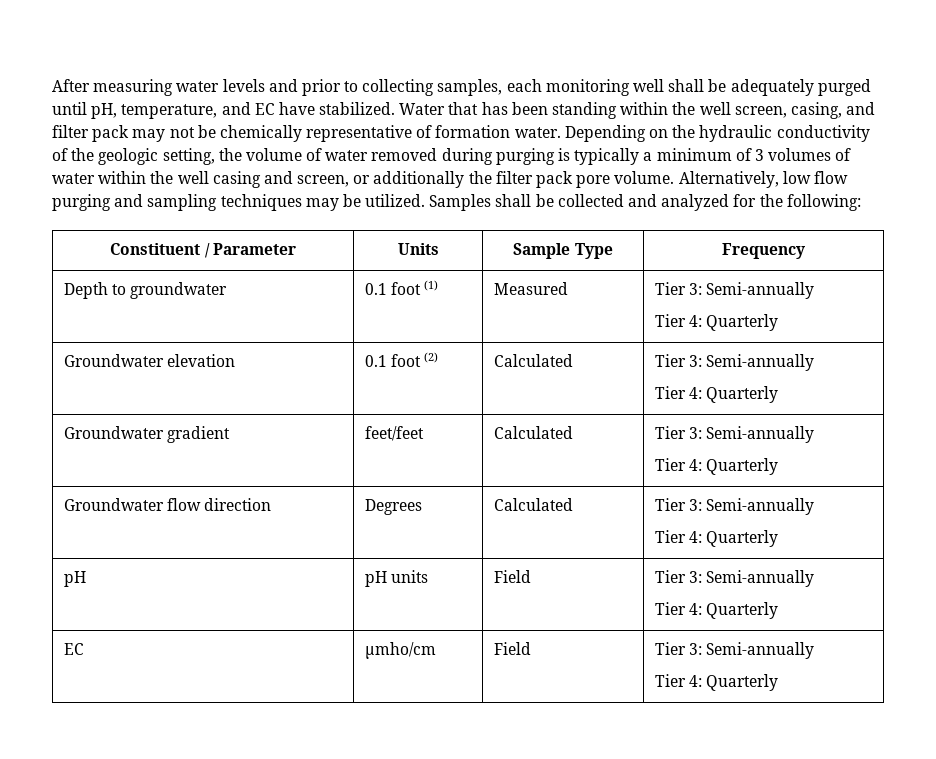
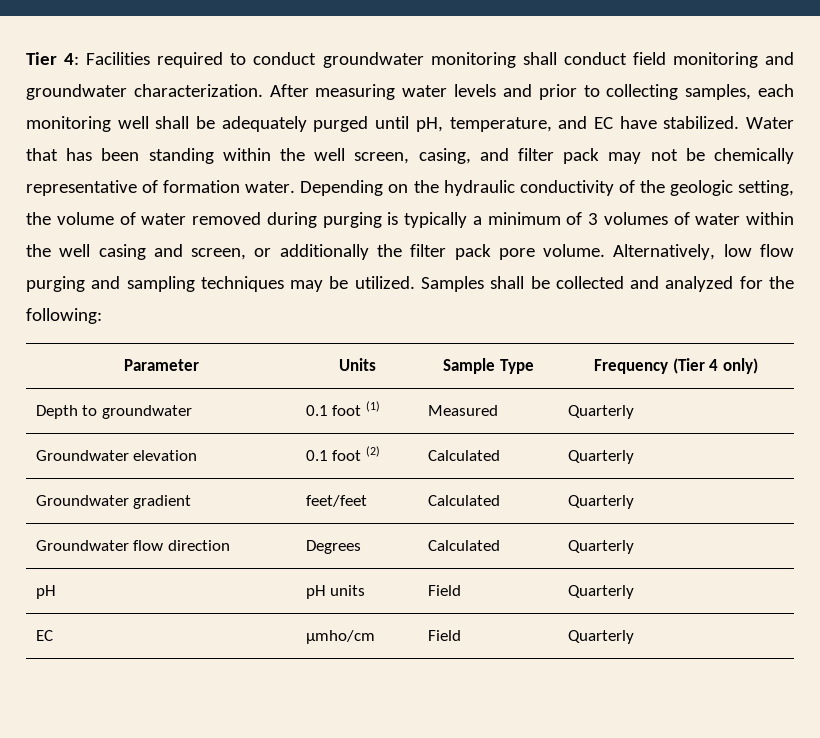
+ Tier 4: Facilities required to conduct groundwater monitoring shall conduct field monitoring and groundwater characterization.
- Constituent / Parameter | Units | Sample Type | Frequency
+ Parameter | Units | Sample Type | Frequency (Tier 4 only)
- Depth to groundwater | 0.1 foot (1) | Measured | Tier 3: Semi-annually
- Tier 4: Quarterly
+ Depth to groundwater | 0.1 foot (1) | Measured | Quarterly
- Groundwater elevation | 0.1 foot (2) | Calculated | Tier 3: Semi-annually
- Tier 4: Quarterly
+ Groundwater elevation | 0.1 foot (2) | Calculated | Quarterly
- Groundwater gradient | feet/feet | Calculated | Tier 3: Semi-annually
- Tier 4: Quarterly
+ Groundwater gradient | feet/feet | Calculated | Quarterly
- Groundwater flow direction | Degrees | Calculated | Tier 3: Semi-annually
- Tier 4: Quarterly
+ Groundwater flow direction | Degrees | Calculated | Quarterly
- pH | pH units | Field | Tier 3: Semi-annually
- Tier 4: Quarterly
+ pH | pH units | Field | Quarterly
- EC | µmho/cm | Field | Tier 3: Semi-annually
- Tier 4: Quarterly
+ EC | µmho/cm | Field | Quarterly

